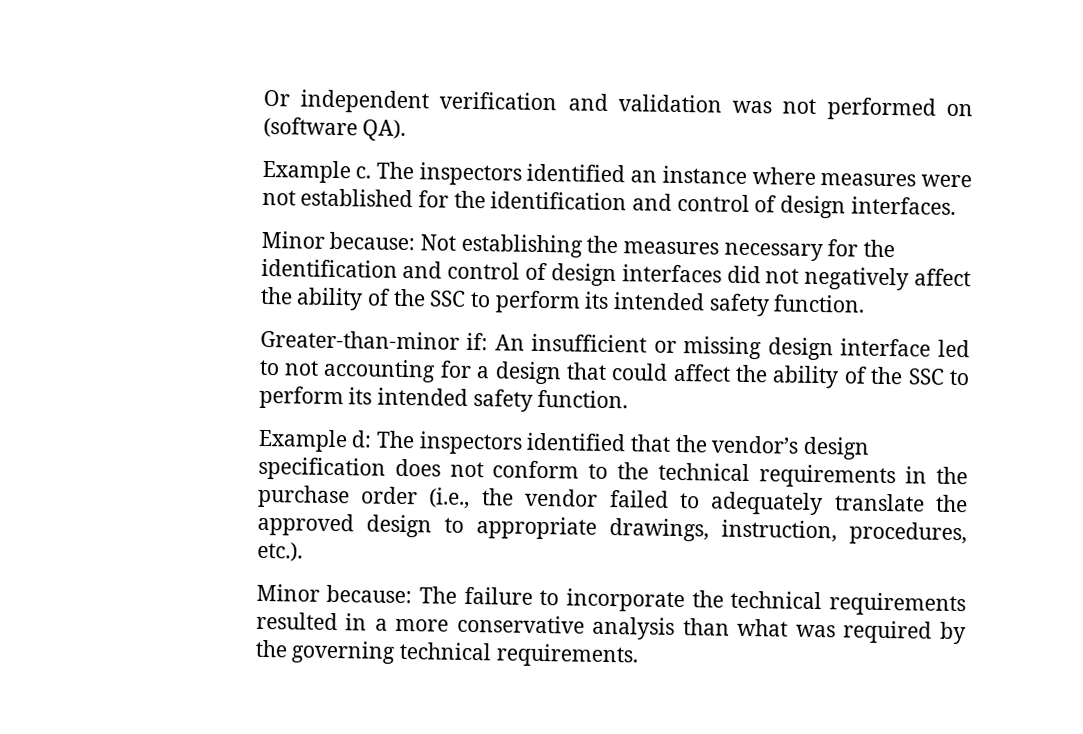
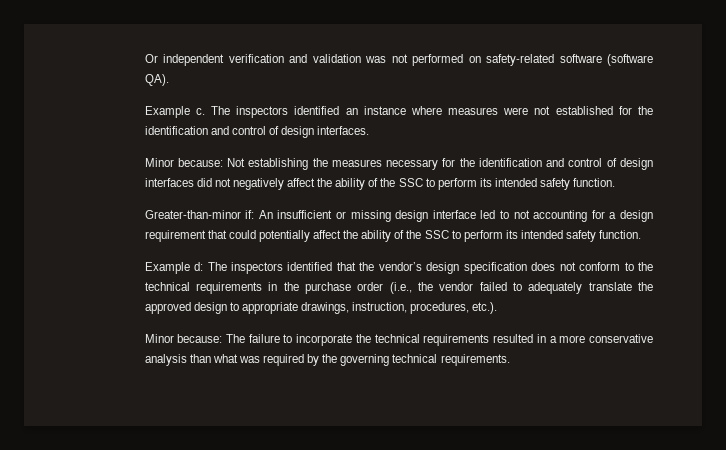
- Or independent verification and validation was not performed on (software QA).
+ Or independent verification and validation was not performed on safety-related software (software QA).
- Greater-than-minor if: An insufficient or missing design interface led to not accounting for a design that could affect the ability of the SSC to perform its intended safety function.
+ Greater-than-minor if: An insufficient or missing design interface led to not accounting for a design requirement that could potentially affect the ability of the SSC to perform its intended safety function.

